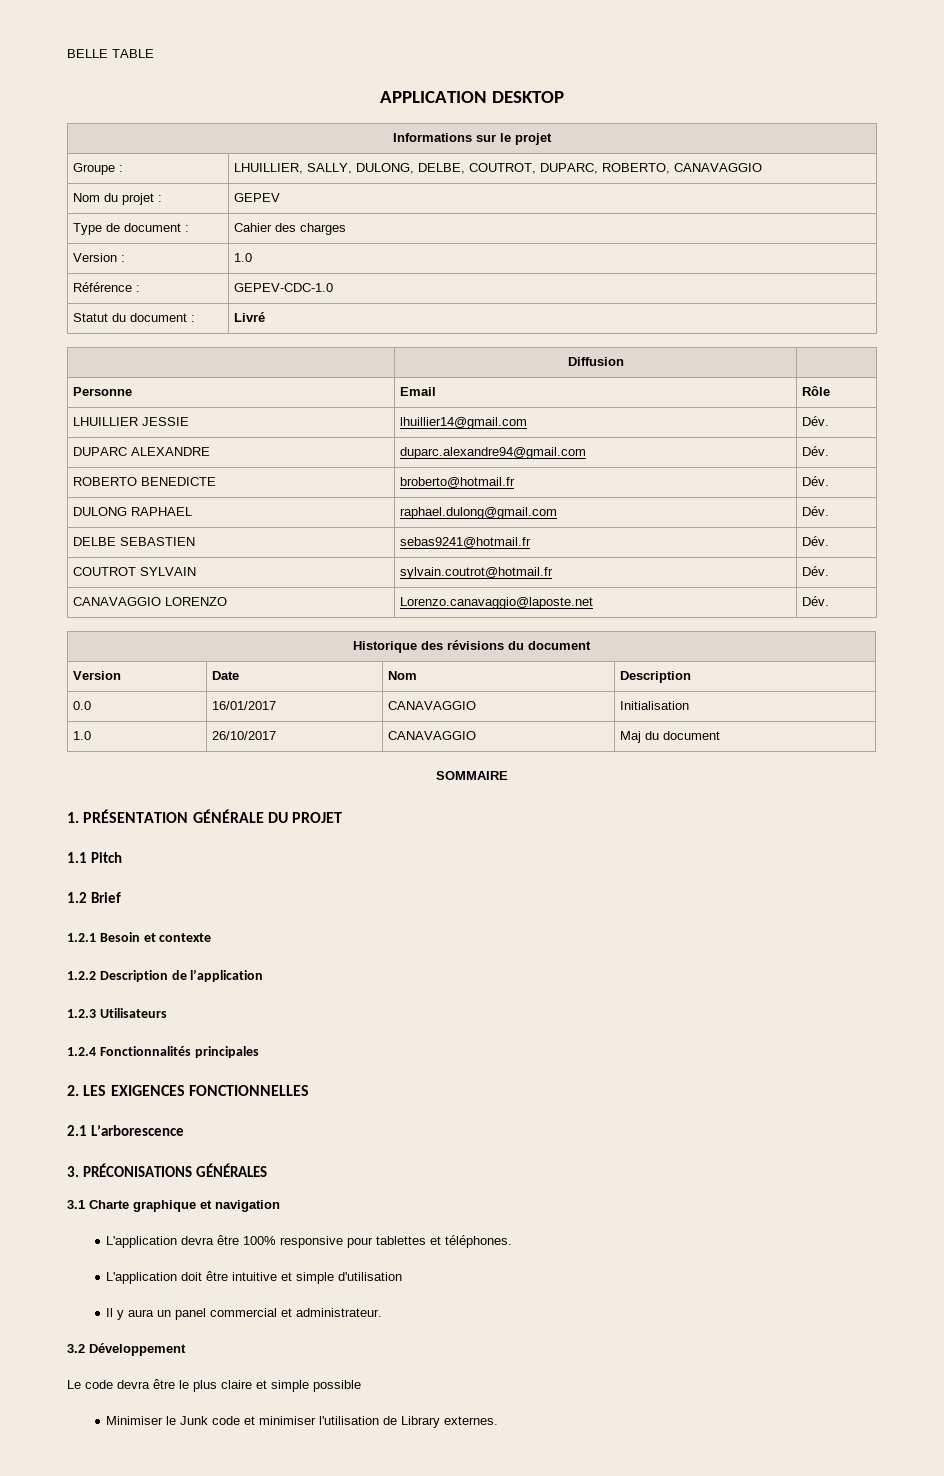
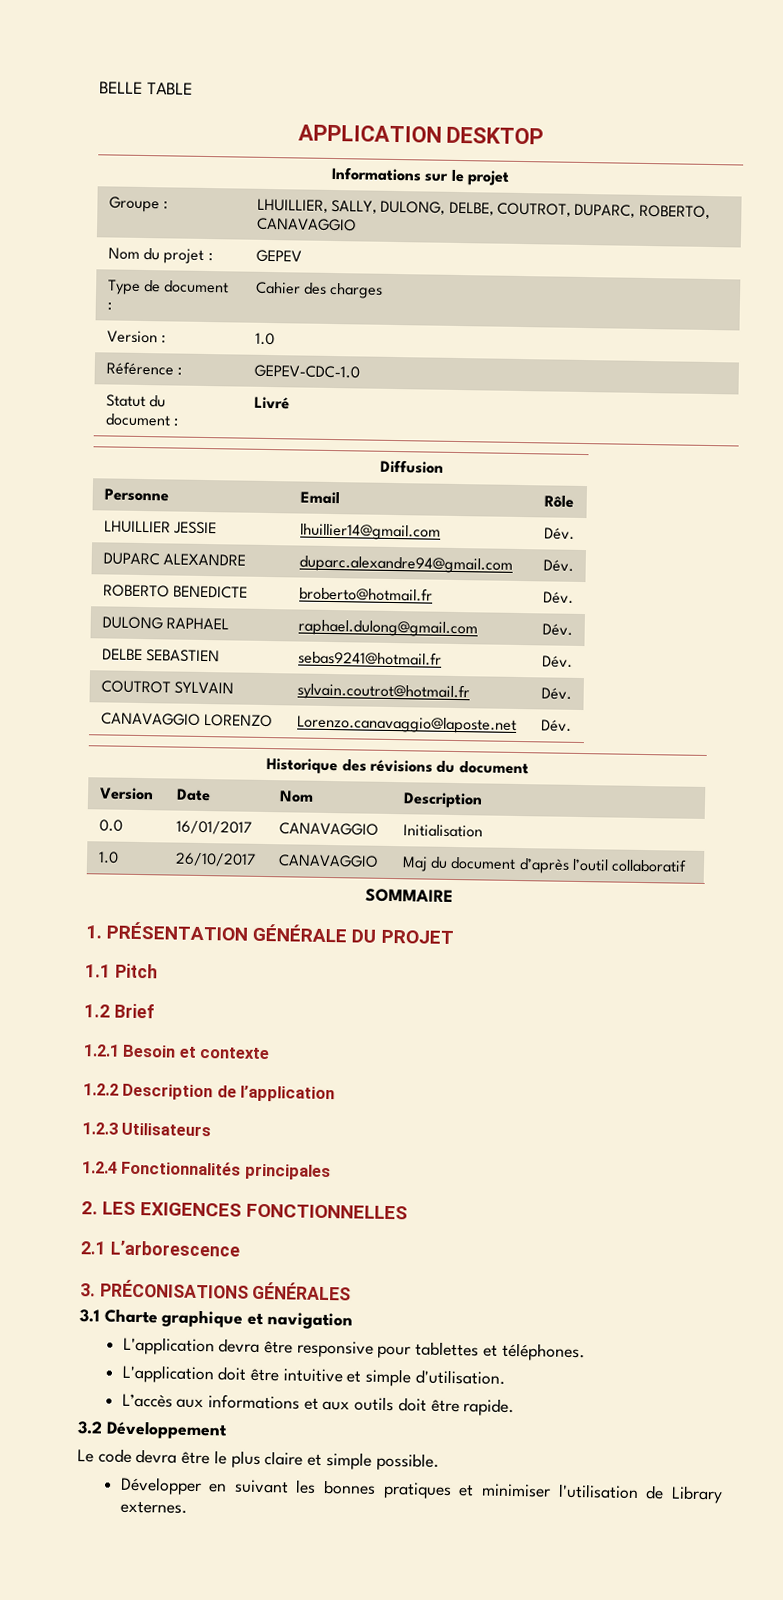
- 1.0 | 26/10/2017 | CANAVAGGIO | Maj du document
+ 1.0 | 26/10/2017 | CANAVAGGIO | Maj du document d’après l’outil collaboratif
- L'application devra être 100% responsive pour tablettes et téléphones.
+ L'application devra être responsive pour tablettes et téléphones.
- L'application doit être intuitive et simple d'utilisation
- Il y aura un panel commercial et administrateur.
+ L'application doit être intuitive et simple d'utilisation.
+ L’accès aux informations et aux outils doit être rapide.
- Le code devra être le plus claire et simple possible
- Minimiser le Junk code et minimiser l'utilisation de Library externes.
+ Le code devra être le plus claire et simple possible.
+ Développer en suivant les bonnes pratiques et minimiser l'utilisation de Library externes.

